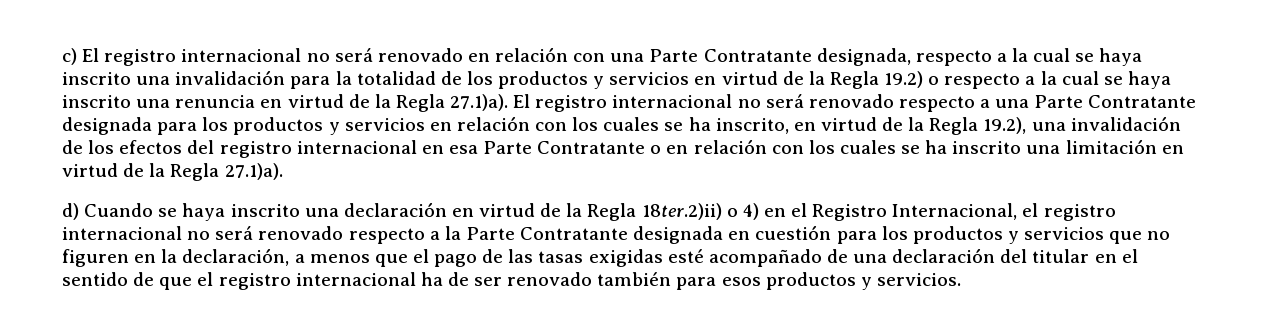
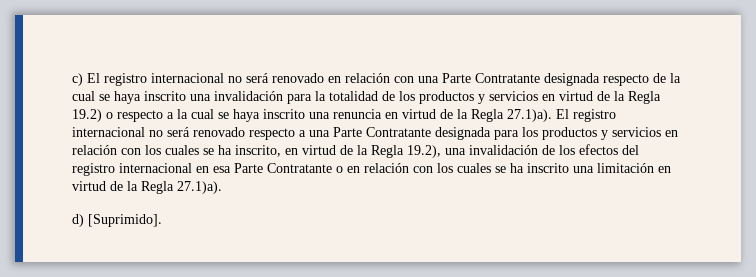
- c) El registro internacional no será renovado en relación con una Parte Contratante designada, respecto a la cual se haya inscrito una invalidación para la totalidad de los productos y servicios en virtud de la Regla 19.2) o respecto a la cual se haya inscrito una renuncia en virtud de la Regla 27.1)a). El registro internacional no será renovado respecto a una Parte Contratante designada para los productos y servicios en relación con los cuales se ha inscrito, en virtud de la Regla 19.2), una invalidación de los efectos del registro internacional en esa Parte Contratante o en relación con los cuales se ha inscrito una limitación en virtud de la Regla 27.1)a).
+ c) El registro internacional no será renovado en relación con una Parte Contratante designada respecto de la cual se haya inscrito una invalidación para la totalidad de los productos y servicios en virtud de la Regla 19.2) o respecto a la cual se haya inscrito una renuncia en virtud de la Regla 27.1)a). El registro internacional no será renovado respecto a una Parte Contratante designada para los productos y servicios en relación con los cuales se ha inscrito, en virtud de la Regla 19.2), una invalidación de los efectos del registro internacional en esa Parte Contratante o en relación con los cuales se ha inscrito una limitación en virtud de la Regla 27.1)a).
- d) Cuando se haya inscrito una declaración en virtud de la Regla 18ter.2)ii) o 4) en el Registro Internacional, el registro internacional no será renovado respecto a la Parte Contratante designada en cuestión para los productos y servicios que no figuren en la declaración, a menos que el pago de las tasas exigidas esté acompañado de una declaración del titular en el sentido de que el registro internacional ha de ser renovado también para esos productos y servicios.
+ d) [Suprimido].

